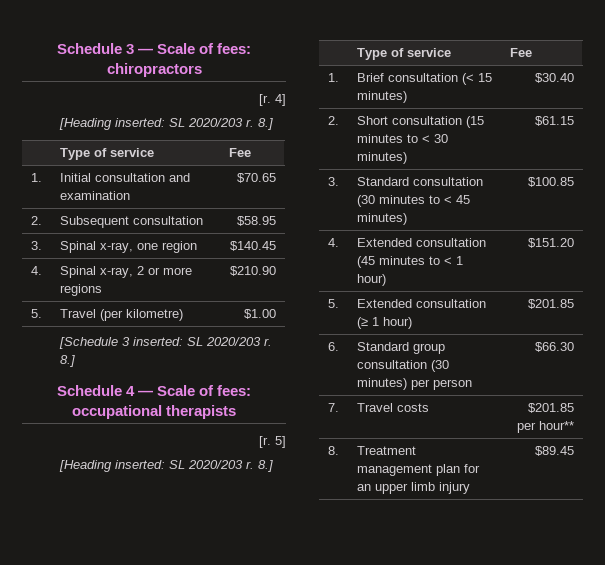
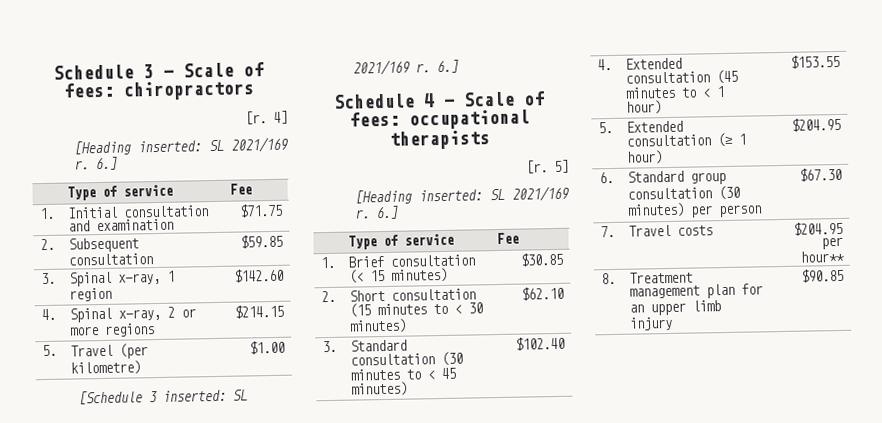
  4]
- [Heading inserted: SL 2020/203 r. 8.]
+ [Heading inserted: SL 2021/169 r. 6.]
- 1. | Initial consultation and examination | $70.65
+ 1. | Initial consultation and examination | $71.75
- 2. | Subsequent consultation | $58.95
+ 2. | Subsequent consultation | $59.85
- 3. | Spinal x-ray, one region | $140.45
+ 3. | Spinal x-ray, 1 region | $142.60
- 4. | Spinal x-ray, 2 or more regions | $210.90
+ 4. | Spinal x-ray, 2 or more regions | $214.15
- [Schedule 3 inserted: SL 2020/203 r. 8.]
+ [Schedule 3 inserted: SL 2021/169 r. 6.]
  5]
- [Heading inserted: SL 2020/203 r. 8.]
+ [Heading inserted: SL 2021/169 r. 6.]
- 1. | Brief consultation (< 15 minutes) | $30.40
+ 1. | Brief consultation (< 15 minutes) | $30.85
- 2. | Short consultation (15 minutes to < 30 minutes) | $61.15
+ 2. | Short consultation (15 minutes to < 30 minutes) | $62.10
- 3. | Standard consultation (30 minutes to < 45 minutes) | $100.85
+ 3. | Standard consultation (30 minutes to < 45 minutes) | $102.40
- 4. | Extended consultation (45 minutes to < 1 hour) | $151.20
+ 4. | Extended consultation (45 minutes to < 1 hour) | $153.55
- 5. | Extended consultation (≥ 1 hour) | $201.85
+ 5. | Extended consultation (≥ 1 hour) | $204.95
- 6. | Standard group consultation (30 minutes) per person | $66.30
+ 6. | Standard group consultation (30 minutes) per person | $67.30
- 7. | Travel costs | $201.85 per hour**
+ 7. | Travel costs | $204.95 per hour**
- 8. | Treatment management plan for an upper limb injury | $89.45
+ 8. | Treatment management plan for an upper limb injury | $90.85

